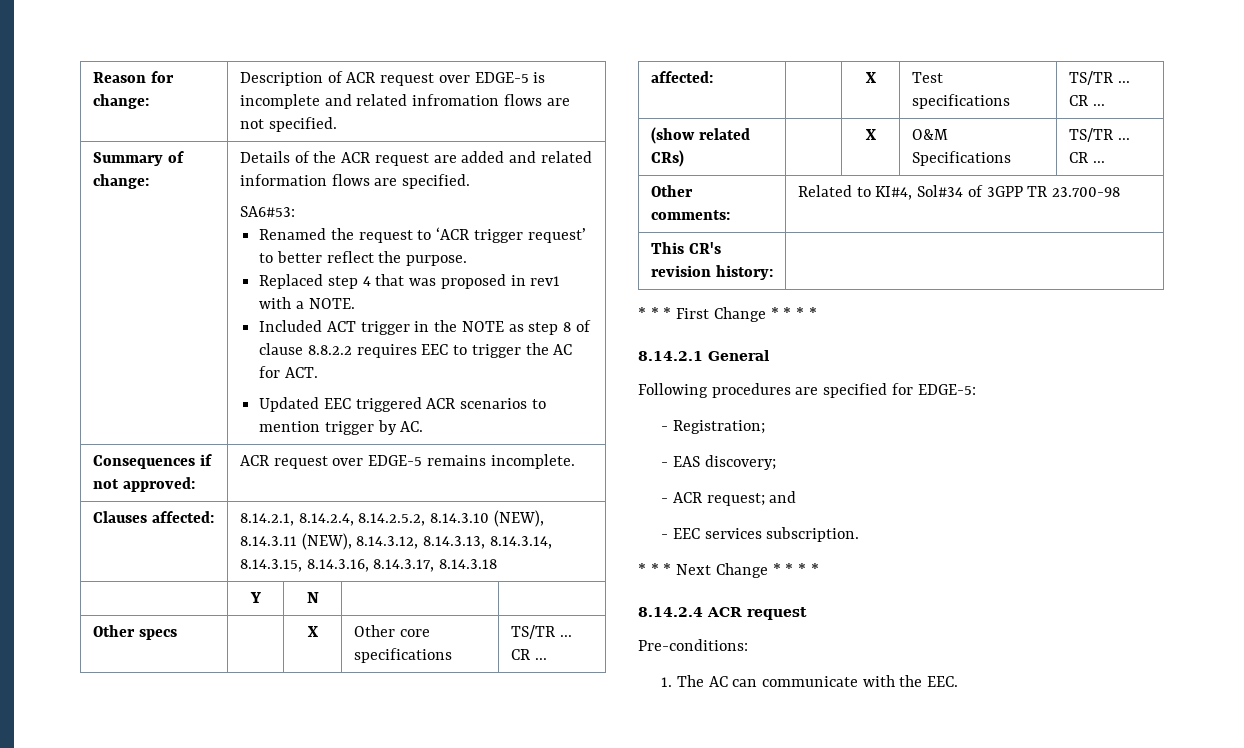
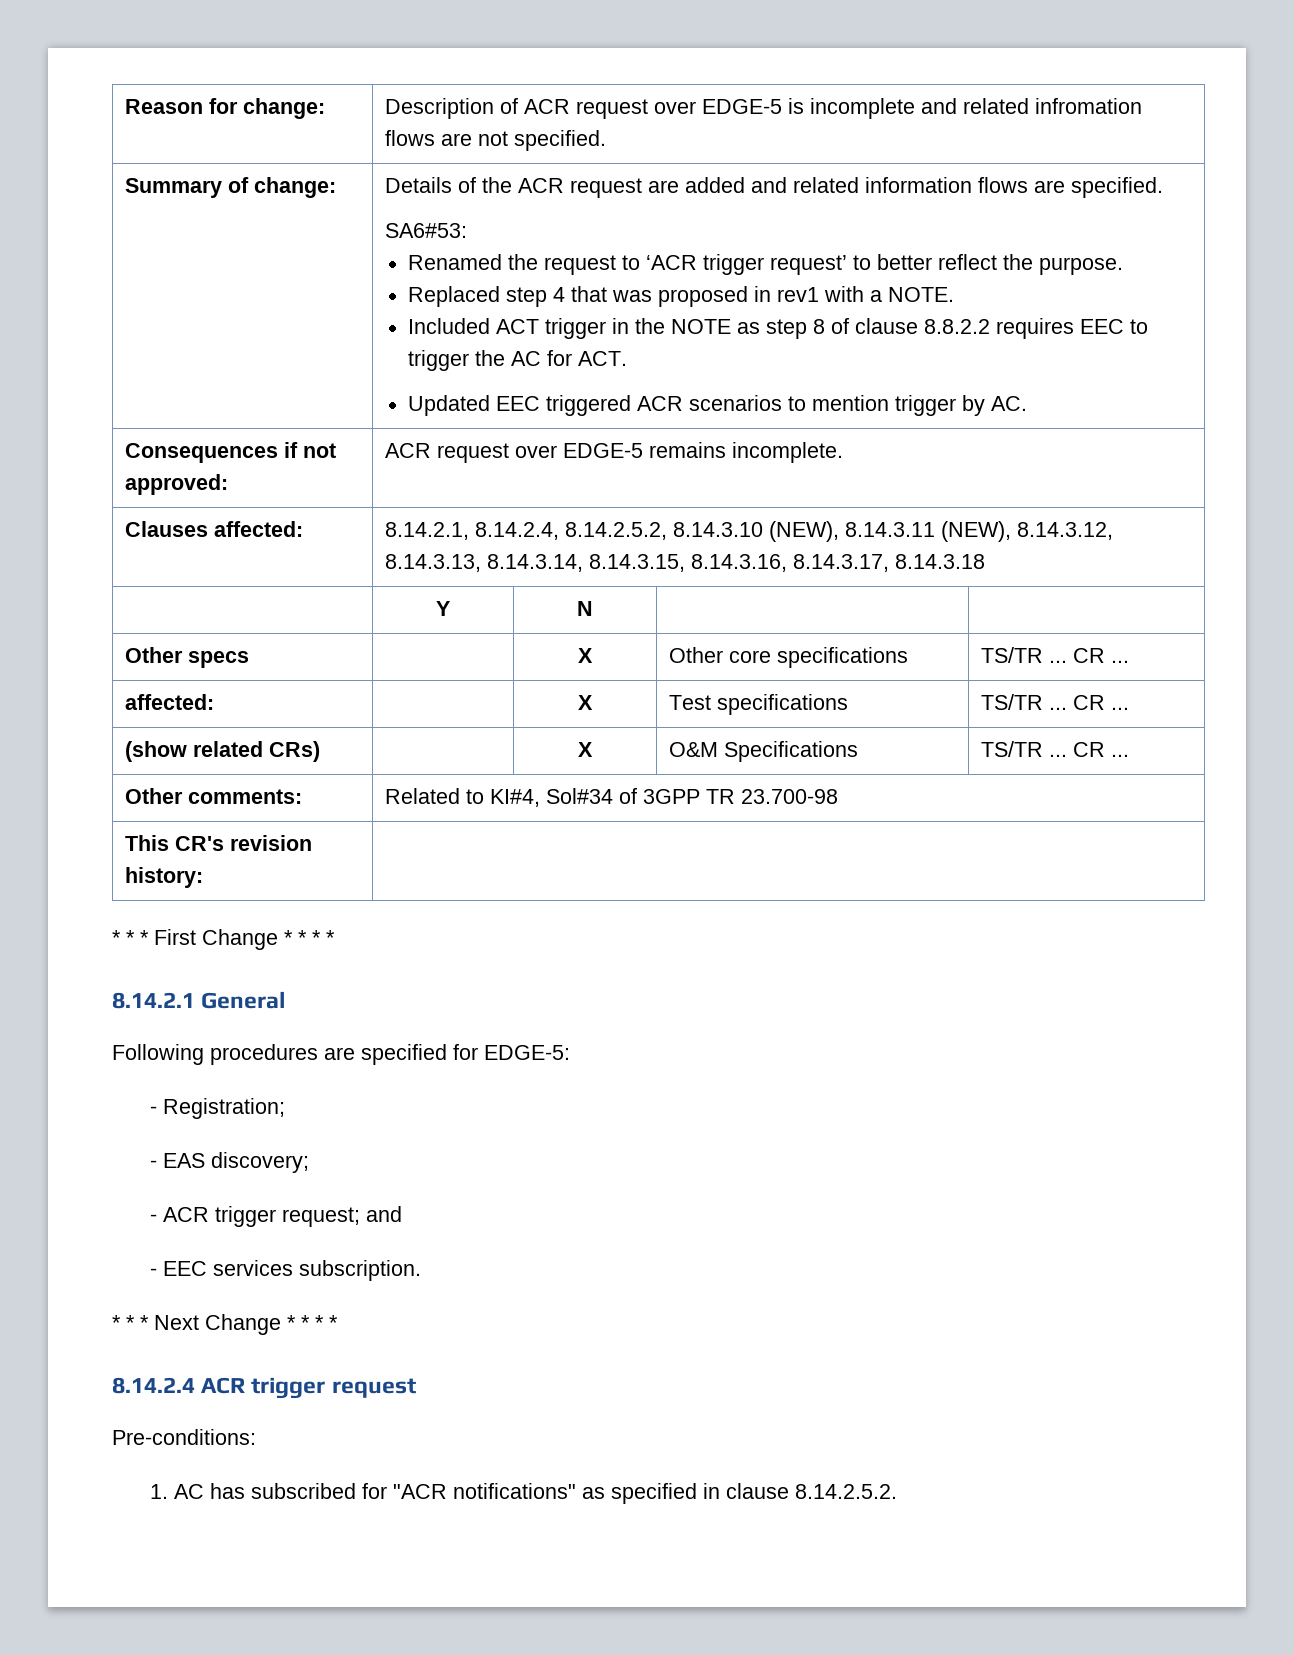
- - ACR request; and
+ - ACR trigger request; and
- 8.14.2.4 ACR request
+ 8.14.2.4 ACR trigger request
- 1. The AC can communicate with the EEC.
+ 1. AC has subscribed for "ACR notifications" as specified in clause 8.14.2.5.2.

